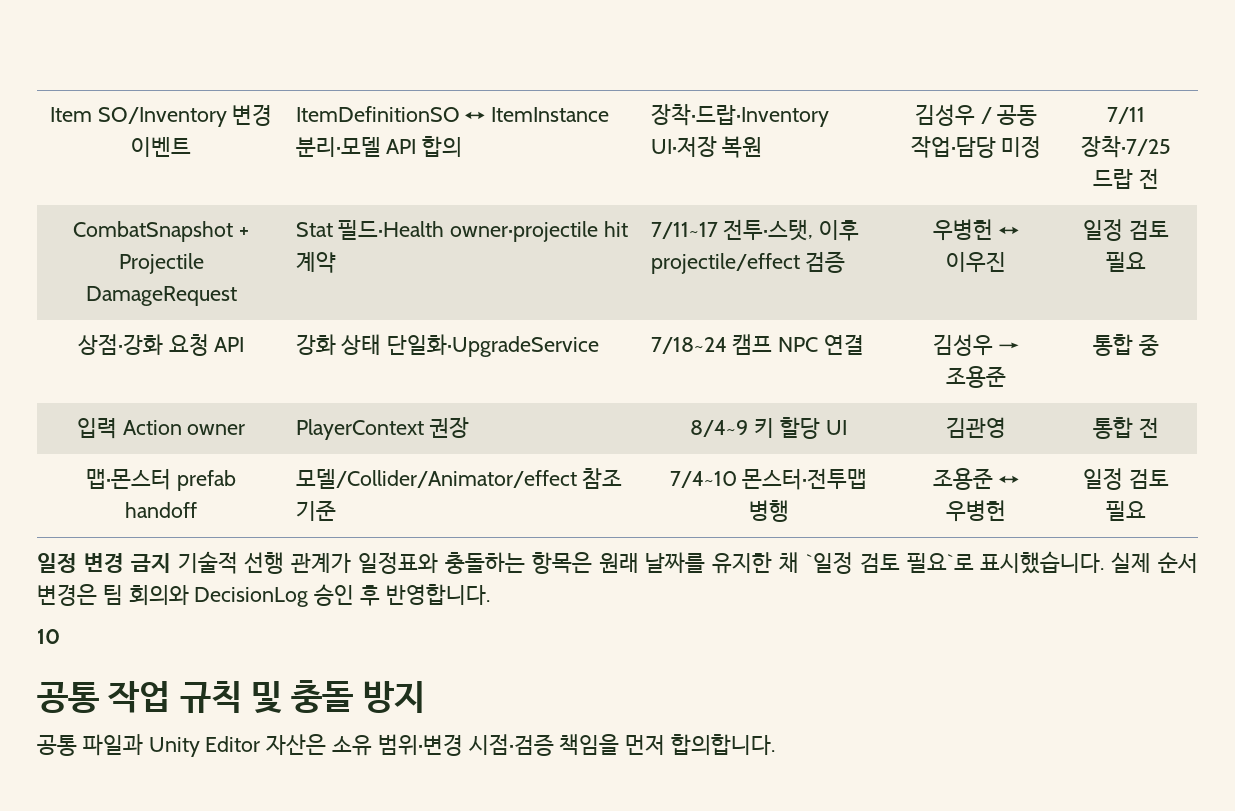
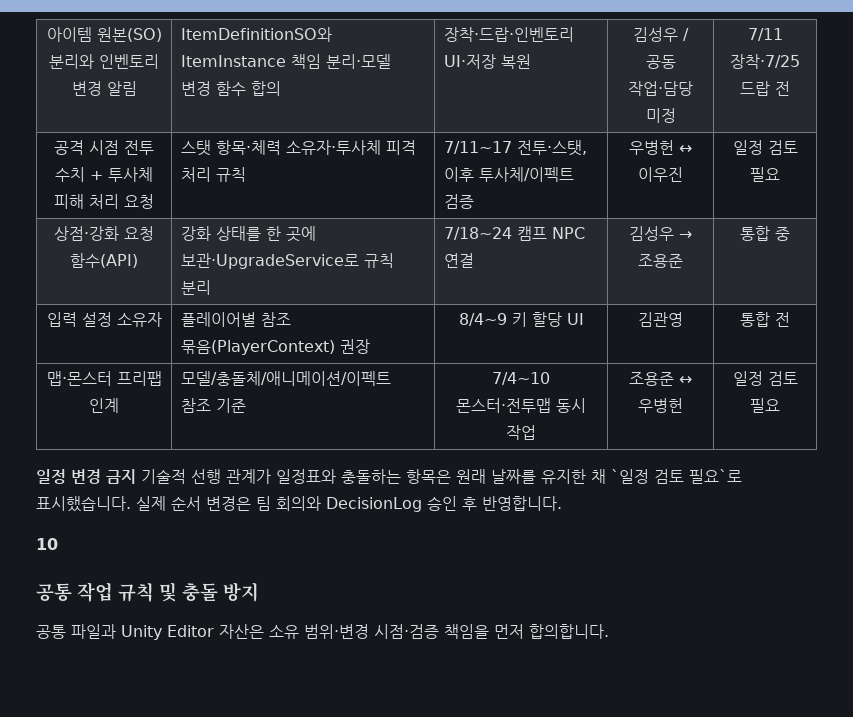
- Item SO/Inventory 변경 이벤트 | ItemDefinitionSO ↔ ItemInstance 분리·모델 API 합의 | 장착·드랍·Inventory UI·저장 복원 | 김성우 / 공동 작업·담당 미정 | 7/11 장착·7/25 드랍 전
+ 아이템 원본(SO) 분리와 인벤토리 변경 알림 | ItemDefinitionSO와 ItemInstance 책임 분리·모델 변경 함수 합의 | 장착·드랍·인벤토리 UI·저장 복원 | 김성우 / 공동 작업·담당 미정 | 7/11 장착·7/25 드랍 전
- CombatSnapshot + Projectile DamageRequest | Stat 필드·Health owner·projectile hit 계약 | 7/11~17 전투·스탯, 이후 projectile/effect 검증 | 우병헌 ↔ 이우진 | 일정 검토 필요
+ 공격 시점 전투 수치 + 투사체 피해 처리 요청 | 스탯 항목·체력 소유자·투사체 피격 처리 규칙 | 7/11~17 전투·스탯, 이후 투사체/이펙트 검증 | 우병헌 ↔ 이우진 | 일정 검토 필요
- 상점·강화 요청 API | 강화 상태 단일화·UpgradeService | 7/18~24 캠프 NPC 연결 | 김성우 → 조용준 | 통합 중
+ 상점·강화 요청 함수(API) | 강화 상태를 한 곳에 보관·UpgradeService로 규칙 분리 | 7/18~24 캠프 NPC 연결 | 김성우 → 조용준 | 통합 중
- 입력 Action owner | PlayerContext 권장 | 8/4~9 키 할당 UI | 김관영 | 통합 전
+ 입력 설정 소유자 | 플레이어별 참조 묶음(PlayerContext) 권장 | 8/4~9 키 할당 UI | 김관영 | 통합 전
- 맵·몬스터 prefab handoff | 모델/Collider/Animator/effect 참조 기준 | 7/4~10 몬스터·전투맵 병행 | 조용준 ↔ 우병헌 | 일정 검토 필요
+ 맵·몬스터 프리팹 인계 | 모델/충돌체/애니메이션/이펙트 참조 기준 | 7/4~10 몬스터·전투맵 동시 작업 | 조용준 ↔ 우병헌 | 일정 검토 필요

